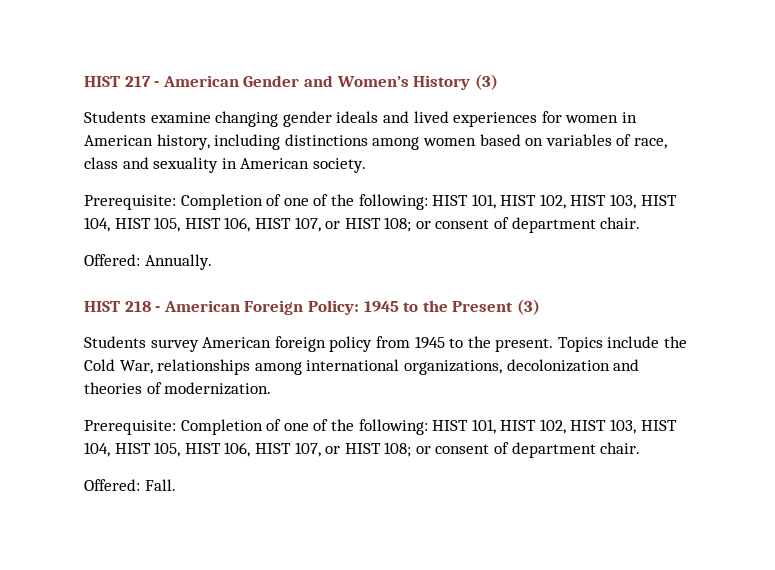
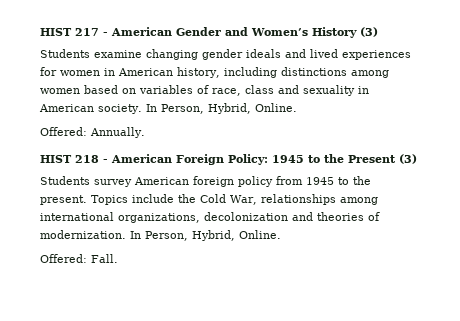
- Students examine changing gender ideals and lived experiences for women in American history, including distinctions among women based on variables of race, class and sexuality in American society.
- Prerequisite: Completion of one of the following: HIST 101, HIST 102, HIST 103, HIST 104, HIST 105, HIST 106, HIST 107, or HIST 108; or consent of department chair.
+ Students examine changing gender ideals and lived experiences for women in American history, including distinctions among women based on variables of race, class and sexuality in American society. In Person, Hybrid, Online.
- Topics include the Cold War, relationships among international organizations, decolonization and theories of modernization.
- Prerequisite: Completion of one of the following: HIST 101, HIST 102, HIST 103, HIST 104, HIST 105, HIST 106, HIST 107, or HIST 108; or consent of department chair.
+ Topics include the Cold War, relationships among international organizations, decolonization and theories of modernization. In Person, Hybrid, Online.

